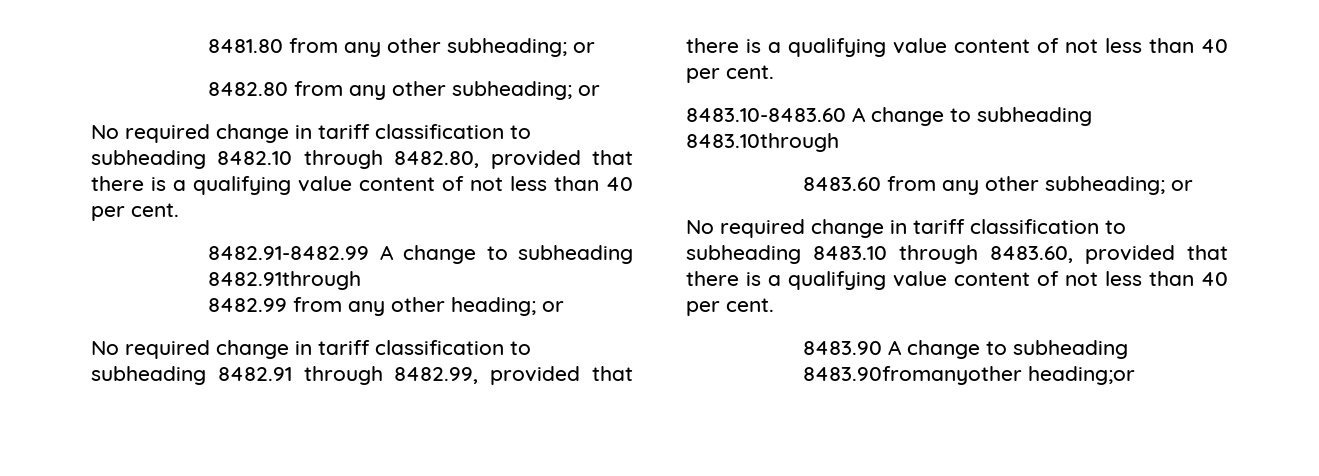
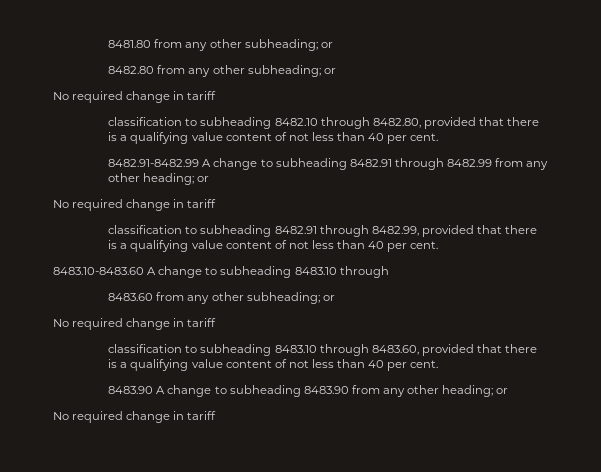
  8482.80 from any other subheading; or
- No required change in tariff classification to subheading 8482.10 through 8482.80, provided that there is a qualifying value content of not less than 40 per cent.
+ No required change in tariff
+ classification to subheading 8482.10 through 8482.80, provided that there is a qualifying value content of not less than 40 per cent.
- 8482.91-8482.99 A change to subheading 8482.91through
- 8482.99 from any other heading; or
- No required change in tariff classification to subheading 8482.91 through 8482.99, provided that there is a qualifying value content of not less than 40 per cent.
+ 8482.91-8482.99 A change to subheading 8482.91 through 8482.99 from any other heading; or
+ No required change in tariff
+ classification to subheading 8482.91 through 8482.99, provided that there is a qualifying value content of not less than 40 per cent.
- 8483.10-8483.60 A change to subheading 8483.10through
+ 8483.10-8483.60 A change to subheading 8483.10 through
  8483.60 from any other subheading; or
- No required change in tariff classification to subheading 8483.10 through 8483.60, provided that there is a qualifying value content of not less than 40 per cent.
+ No required change in tariff
+ classification to subheading 8483.10 through 8483.60, provided that there is a qualifying value content of not less than 40 per cent.
- 8483.90 A change to subheading 8483.90fromanyother heading;or
+ 8483.90 A change to subheading 8483.90 from any other heading; or
+ No required change in tariff

